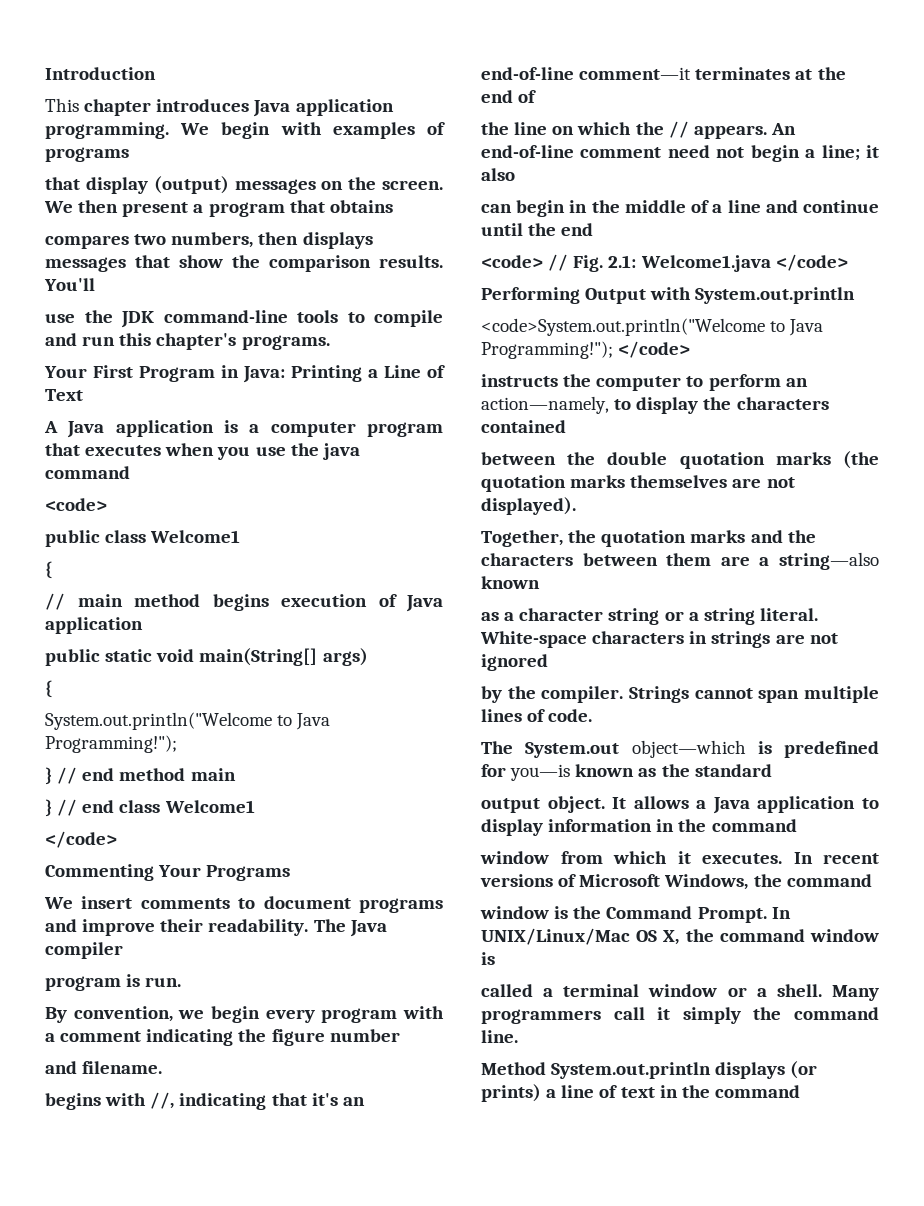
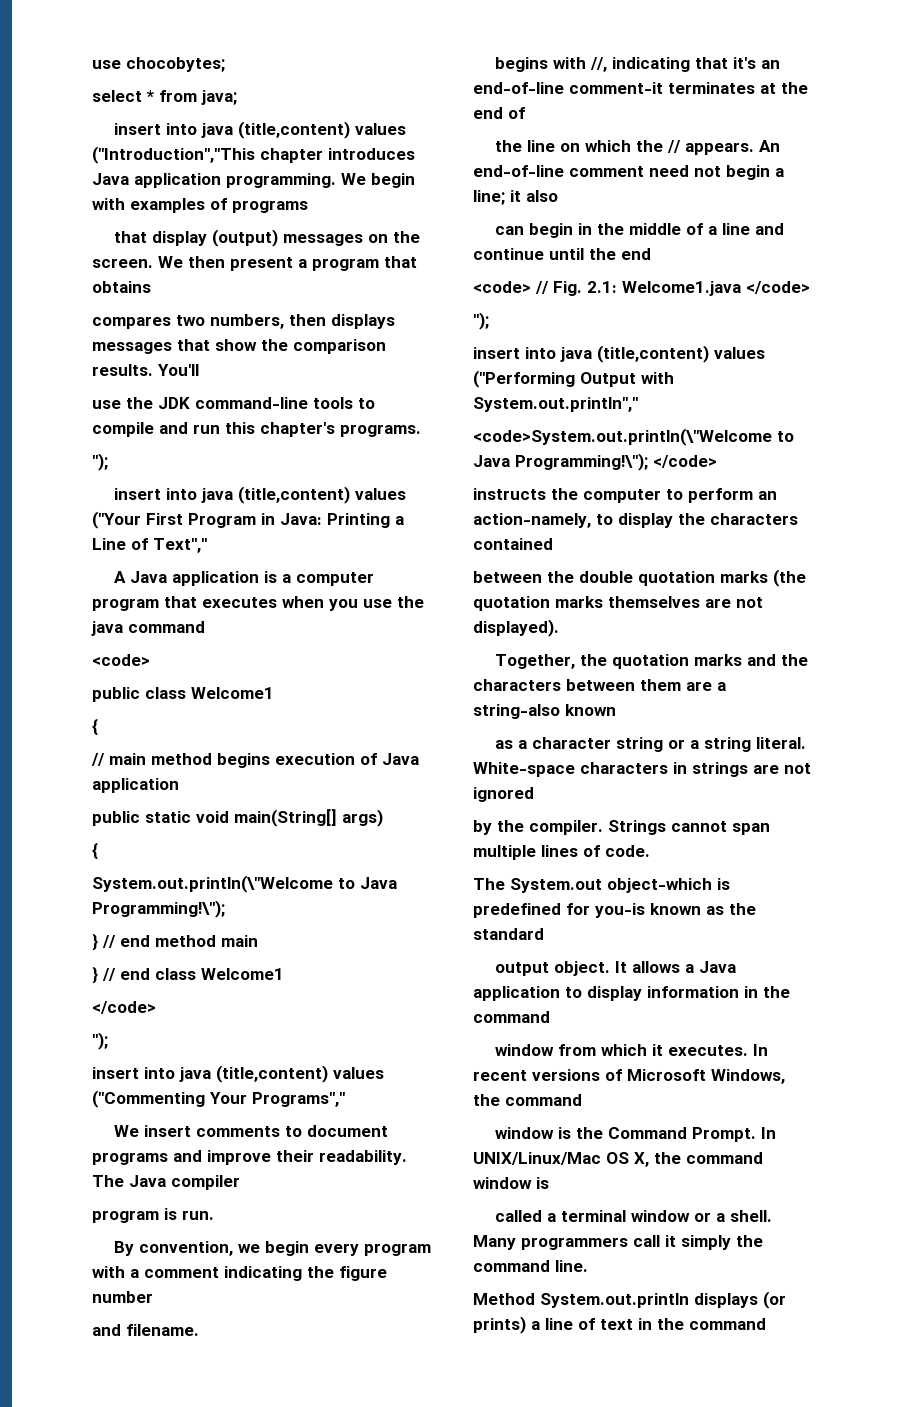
- Introduction
- This chapter introduces Java application programming.
+ use chocobytes;
+ select * from java;
+ insert into java (title,content) values ("Introduction","This chapter introduces Java application programming.
  use the JDK command-line tools to compile and run this chapter's programs.
- Your First Program in Java: Printing a Line of Text
+ ");
+ insert into java (title,content) values ("Your First Program in Java: Printing a Line of Text","
- System.out.println("Welcome to Java Programming!");
+ System.out.println(\"Welcome to Java Programming!\");
  } // end class Welcome1
  </code>
- Commenting Your Programs
+ ");
+ insert into java (title,content) values ("Commenting Your Programs","
- begins with //, indicating that it's an end-of-line comment—it terminates at the end of
+ begins with //, indicating that it's an end-of-line comment-it terminates at the end of
  <code> // Fig. 2.1: Welcome1.java </code>
- Performing Output with System.out.println
- <code>System.out.println("Welcome to Java Programming!"); </code>
+ ");
+ insert into java (title,content) values ("Performing Output with System.out.println","
+ <code>System.out.println(\"Welcome to Java Programming!\"); </code>
- instructs the computer to perform an action—namely, to display the characters contained
+ instructs the computer to perform an action-namely, to display the characters contained
- Together, the quotation marks and the characters between them are a string—also known
+ Together, the quotation marks and the characters between them are a string-also known
- The System.out object—which is predefined for you—is known as the standard
+ The System.out object-which is predefined for you-is known as the standard

